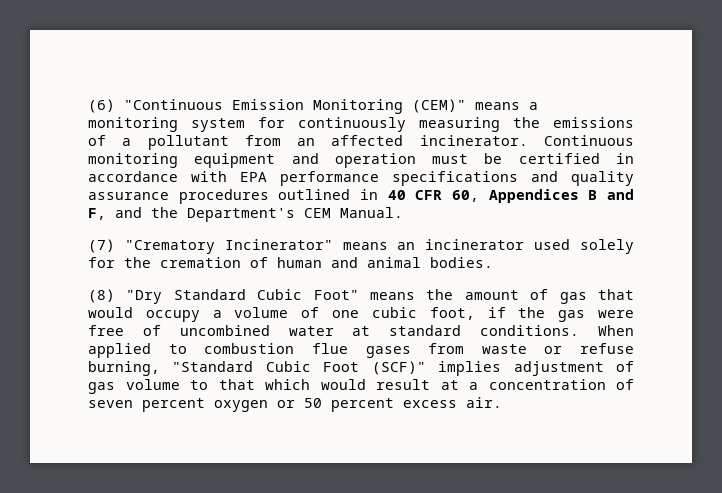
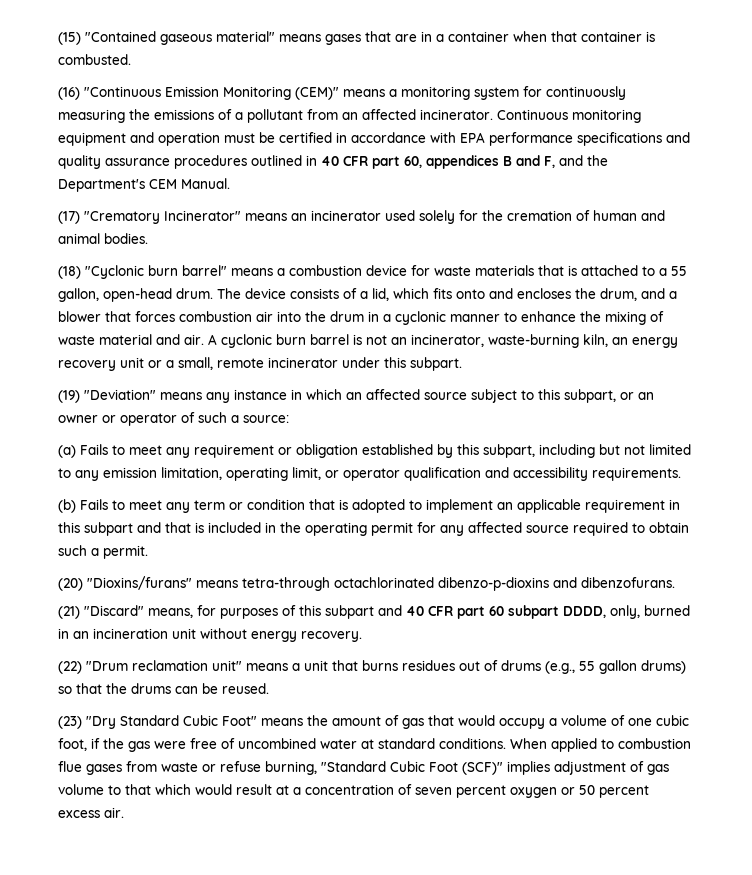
- (6) "Continuous Emission Monitoring (CEM)" means a monitoring system for continuously measuring the emissions of a pollutant from an affected incinerator.
+ (15) "Contained gaseous material" means gases that are in a container when that container is combusted.
+ (16) "Continuous Emission Monitoring (CEM)" means a monitoring system for continuously measuring the emissions of a pollutant from an affected incinerator.
- Continuous monitoring equipment and operation must be certified in accordance with EPA performance specifications and quality assurance procedures outlined in 40 CFR 60, Appendices B and F, and the Department's CEM Manual.
+ Continuous monitoring equipment and operation must be certified in accordance with EPA performance specifications and quality assurance procedures outlined in 40 CFR part 60, appendices B and F, and the Department's CEM Manual.
- (7) "Crematory Incinerator" means an incinerator used solely for the cremation of human and animal bodies.
+ (17) "Crematory Incinerator" means an incinerator used solely for the cremation of human and animal bodies.
- (8) "Dry Standard Cubic Foot" means the amount of gas that would occupy a volume of one cubic foot, if the gas were free of uncombined water at standard conditions.
+ (18) "Cyclonic burn barrel" means a combustion device for waste materials that is attached to a 55 gallon, open-head drum. The device consists of a lid, which fits onto and encloses the drum, and a blower that forces combustion air into the drum in a cyclonic manner to enhance the mixing of waste material and air. A cyclonic burn barrel is not an incinerator, waste-burning kiln, an energy recovery unit or a small, remote incinerator under this subpart.
+ (19) "Deviation" means any instance in which an affected source subject to this subpart, or an owner or operator of such a source:
+ (a) Fails to meet any requirement or obligation established by this subpart, including but not limited to any emission limitation, operating limit, or operator qualification and accessibility requirements.
+ (b) Fails to meet any term or condition that is adopted to implement an applicable requirement in this subpart and that is included in the operating permit for any affected source required to obtain such a permit.
+ (20) "Dioxins/furans" means tetra-through octachlorinated dibenzo-p-dioxins and dibenzofurans.
+ (21) "Discard" means, for purposes of this subpart and 40 CFR part 60 subpart DDDD, only, burned in an incineration unit without energy recovery.
+ (22) "Drum reclamation unit" means a unit that burns residues out of drums (e.g., 55 gallon drums) so that the drums can be reused.
+ (23) "Dry Standard Cubic Foot" means the amount of gas that would occupy a volume of one cubic foot, if the gas were free of uncombined water at standard conditions.

